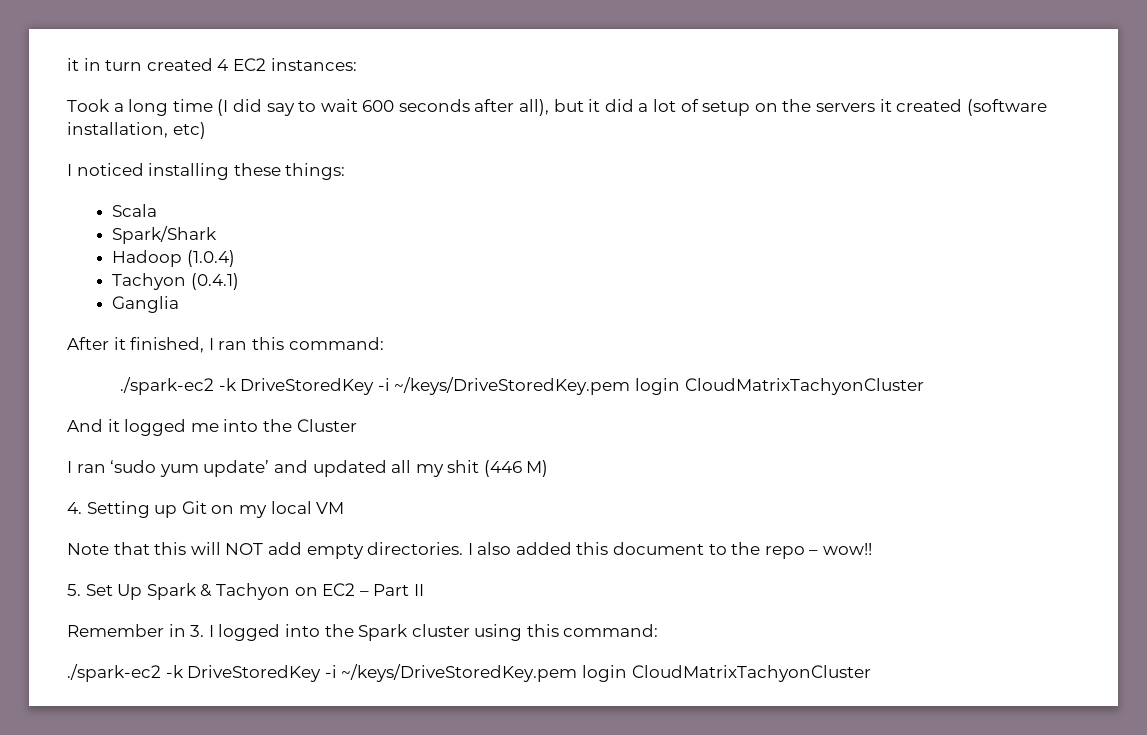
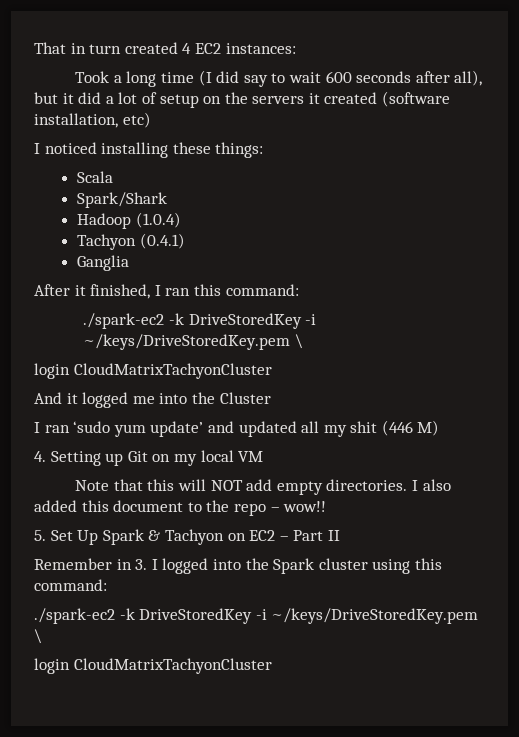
- it in turn created 4 EC2 instances:
+ That in turn created 4 EC2 instances:
  After it finished, I ran this command:
- ./spark-ec2 -k DriveStoredKey -i ~/keys/DriveStoredKey.pem login CloudMatrixTachyonCluster
+ ./spark-ec2 -k DriveStoredKey -i ~/keys/DriveStoredKey.pem \
+ login CloudMatrixTachyonCluster
  Remember in 3. I logged into the Spark cluster using this command:
- ./spark-ec2 -k DriveStoredKey -i ~/keys/DriveStoredKey.pem login CloudMatrixTachyonCluster
+ ./spark-ec2 -k DriveStoredKey -i ~/keys/DriveStoredKey.pem \
+ login CloudMatrixTachyonCluster

